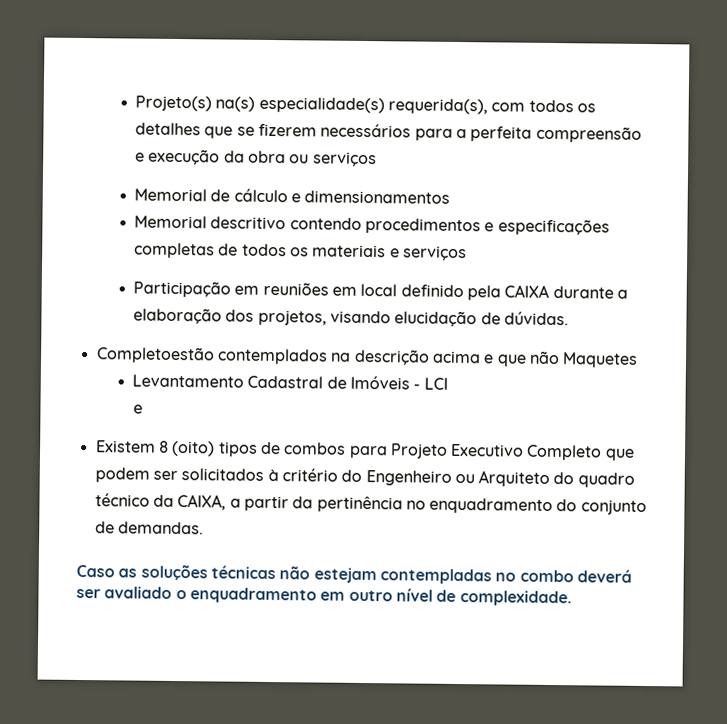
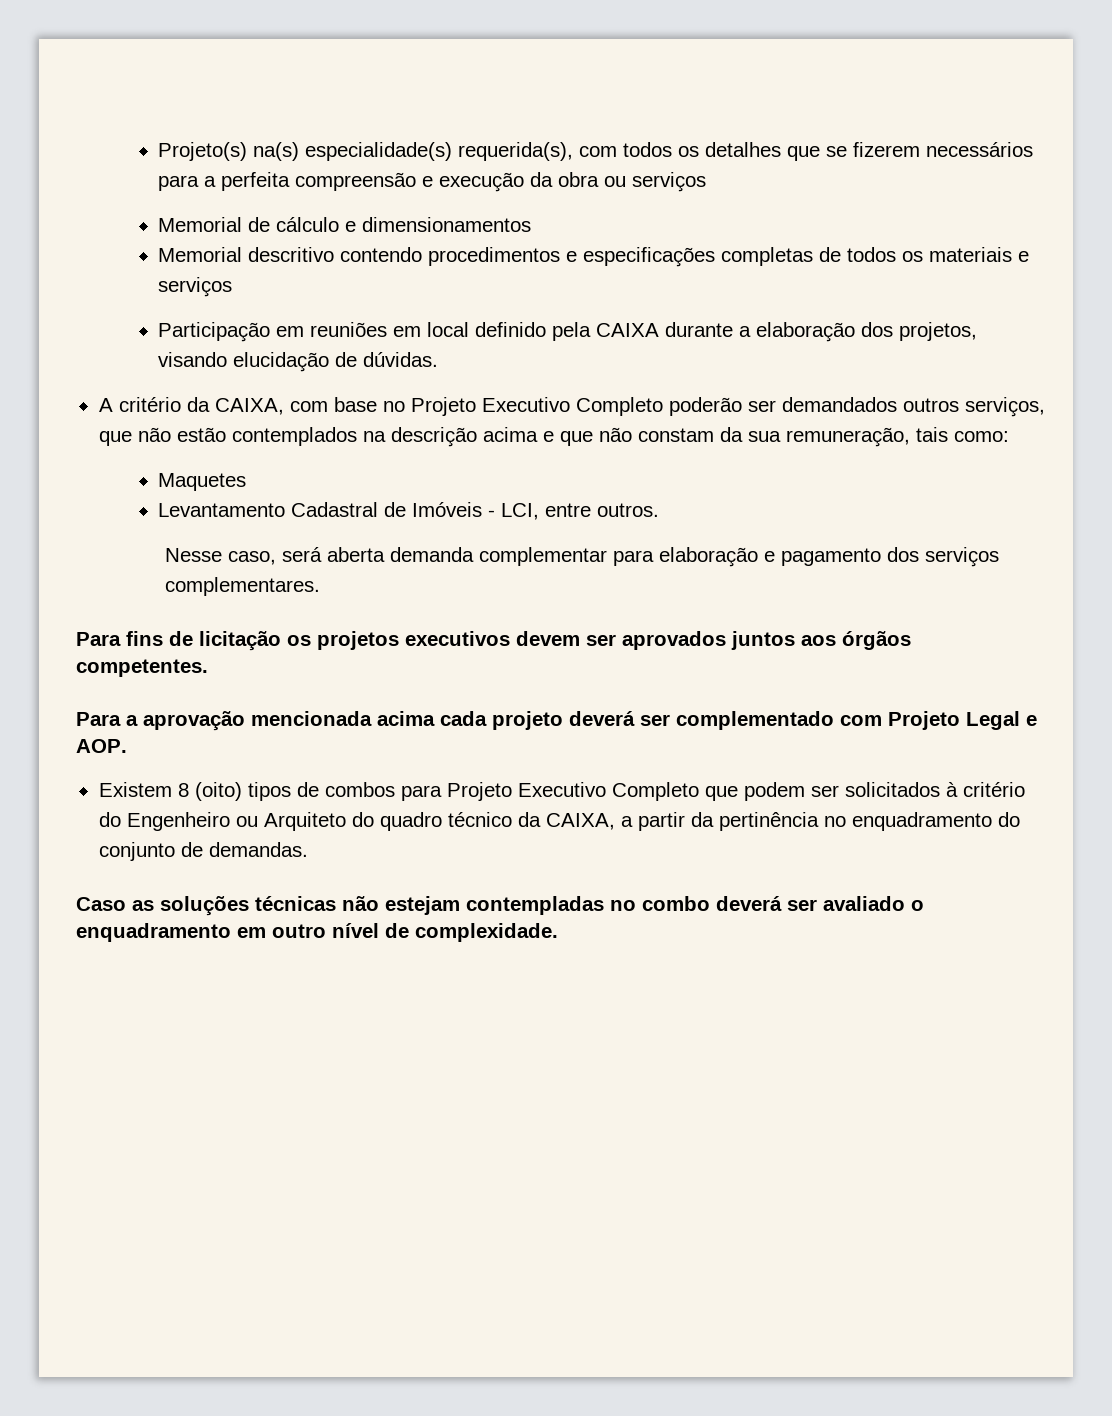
- Completoestão contemplados na descrição acima e que não Maquetes
+ A critério da CAIXA, com base no Projeto Executivo Completo poderão ser demandados outros serviços, que não estão contemplados na descrição acima e que não constam da sua remuneração, tais como:
+ Maquetes
- Levantamento Cadastral de Imóveis - LCI
- e
+ Levantamento Cadastral de Imóveis - LCI, entre outros.
+ Nesse caso, será aberta demanda complementar para elaboração e pagamento dos serviços complementares.
+ Para fins de licitação os projetos executivos devem ser aprovados juntos aos órgãos competentes.
+ Para a aprovação mencionada acima cada projeto deverá ser complementado com Projeto Legal e AOP.

